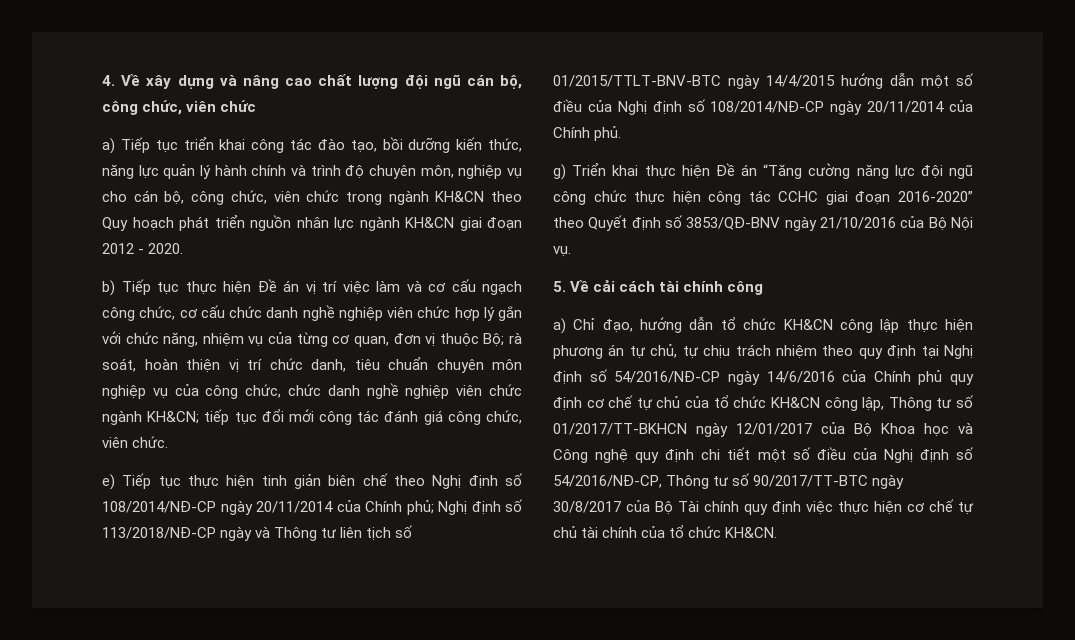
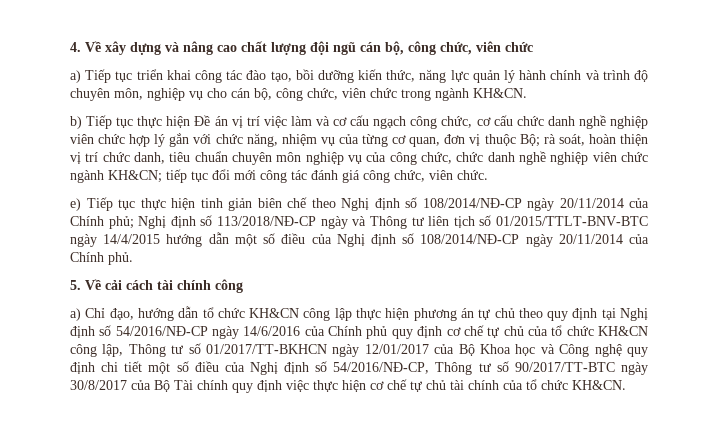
- a) Tiếp tục triển khai công tác đào tạo, bồi dưỡng kiến thức, năng lực quản lý hành chính và trình độ chuyên môn, nghiệp vụ cho cán bộ, công chức, viên chức trong ngành KH&CN theo Quy hoạch phát triển nguồn nhân lực ngành KH&CN giai đoạn 2012 - 2020.
+ a) Tiếp tục triển khai công tác đào tạo, bồi dưỡng kiến thức, năng lực quản lý hành chính và trình độ chuyên môn, nghiệp vụ cho cán bộ, công chức, viên chức trong ngành KH&CN.
- g) Triển khai thực hiện Đề án “Tăng cường năng lực đội ngũ công chức thực hiện công tác CCHC giai đoạn 2016-2020” theo Quyết định số 3853/QĐ-BNV ngày 21/10/2016 của Bộ Nội vụ.
- a) Chỉ đạo, hướng dẫn tổ chức KH&CN công lập thực hiện phương án tự chủ, tự chịu trách nhiệm theo quy định tại Nghị định số 54/2016/NĐ-CP ngày 14/6/2016 của Chính phủ quy định cơ chế tự chủ của tổ chức KH&CN công lập, Thông tư số 01/2017/TT-BKHCN ngày 12/01/2017 của Bộ Khoa học và Công nghệ quy định chi tiết một số điều của Nghị định số 54/2016/NĐ-CP, Thông tư số 90/2017/TT-BTC ngày 30/8/2017 của Bộ Tài chính quy định việc thực hiện cơ chế tự chủ tài chính của tổ chức KH&CN.
+ a) Chỉ đạo, hướng dẫn tổ chức KH&CN công lập thực hiện phương án tự chủ theo quy định tại Nghị định số 54/2016/NĐ-CP ngày 14/6/2016 của Chính phủ quy định cơ chế tự chủ của tổ chức KH&CN công lập, Thông tư số 01/2017/TT-BKHCN ngày 12/01/2017 của Bộ Khoa học và Công nghệ quy định chi tiết một số điều của Nghị định số 54/2016/NĐ-CP, Thông tư số 90/2017/TT-BTC ngày 30/8/2017 của Bộ Tài chính quy định việc thực hiện cơ chế tự chủ tài chính của tổ chức KH&CN.

